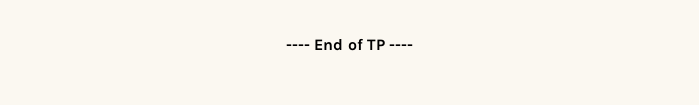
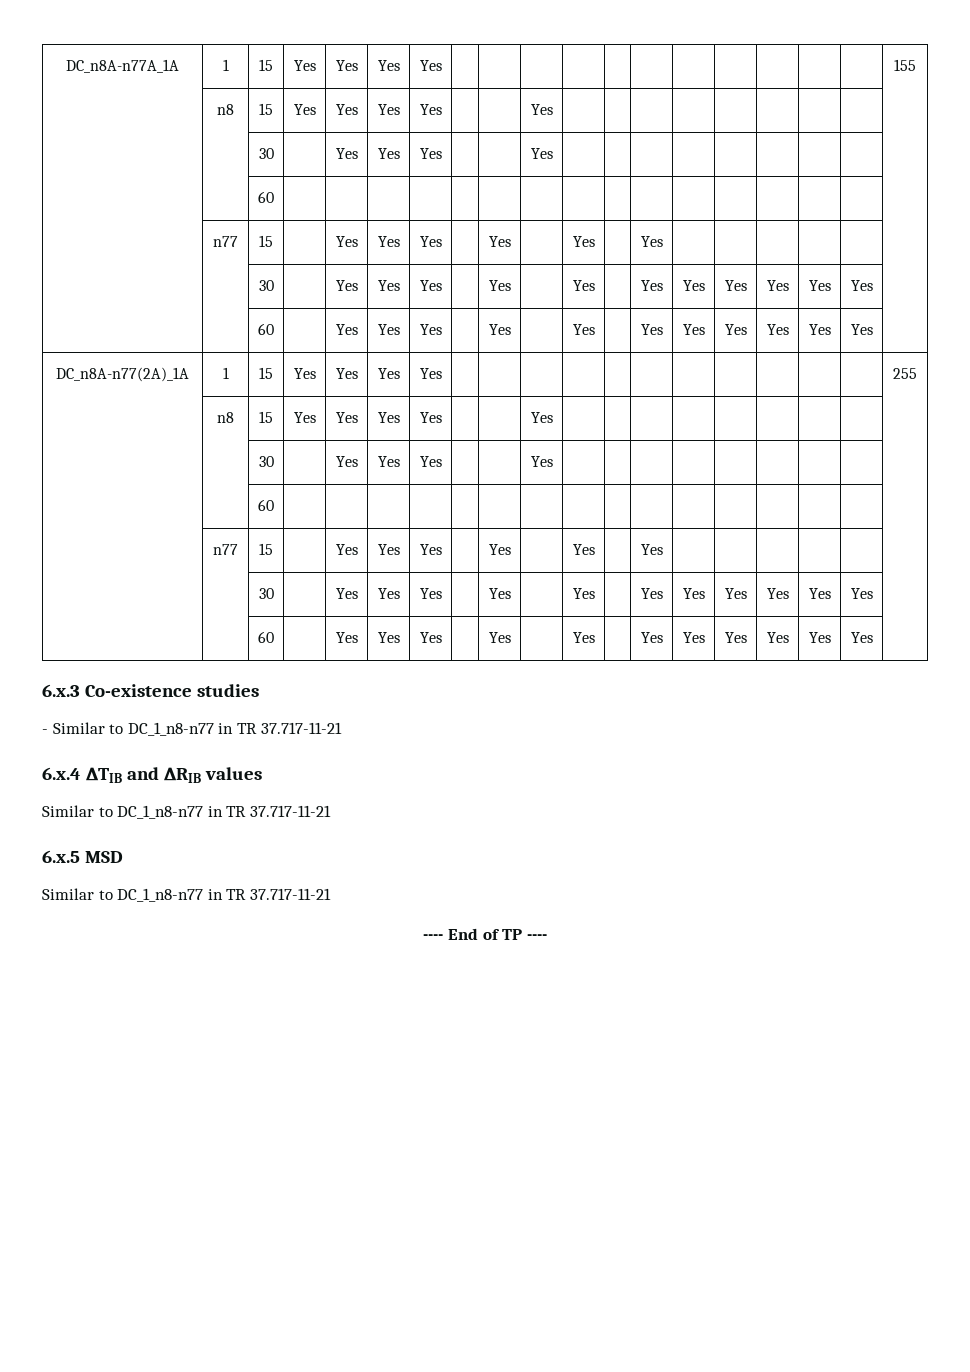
+ DC_n8A-n77A_1A | 1 | 15 | Yes | Yes | Yes | Yes | | | | | | | | | | | | 155
+ | n8 | 15 | Yes | Yes | Yes | Yes | | | Yes | | | | | | | | |
+ | | 30 | | Yes | Yes | Yes | | | Yes | | | | | | | | |
+ | | 60 | | | | | | | | | | | | | | | |
+ | n77 | 15 | | Yes | Yes | Yes | | Yes | | Yes | | Yes | | | | | |
+ | | 30 | | Yes | Yes | Yes | | Yes | | Yes | | Yes | Yes | Yes | Yes | Yes | Yes |
+ | | 60 | | Yes | Yes | Yes | | Yes | | Yes | | Yes | Yes | Yes | Yes | Yes | Yes |
+ DC_n8A-n77(2A)_1A | 1 | 15 | Yes | Yes | Yes | Yes | | | | | | | | | | | | 255
+ | n8 | 15 | Yes | Yes | Yes | Yes | | | Yes | | | | | | | | |
+ | | 30 | | Yes | Yes | Yes | | | Yes | | | | | | | | |
+ | | 60 | | | | | | | | | | | | | | | |
+ | n77 | 15 | | Yes | Yes | Yes | | Yes | | Yes | | Yes | | | | | |
+ | | 30 | | Yes | Yes | Yes | | Yes | | Yes | | Yes | Yes | Yes | Yes | Yes | Yes |
+ | | 60 | | Yes | Yes | Yes | | Yes | | Yes | | Yes | Yes | Yes | Yes | Yes | Yes |
+ 6.x.3 Co-existence studies
+ - Similar to DC_1_n8-n77 in TR 37.717-11-21
+ 6.x.4 ∆TIB and ∆RIB values
+ Similar to DC_1_n8-n77 in TR 37.717-11-21
+ 6.x.5 MSD
+ Similar to DC_1_n8-n77 in TR 37.717-11-21

